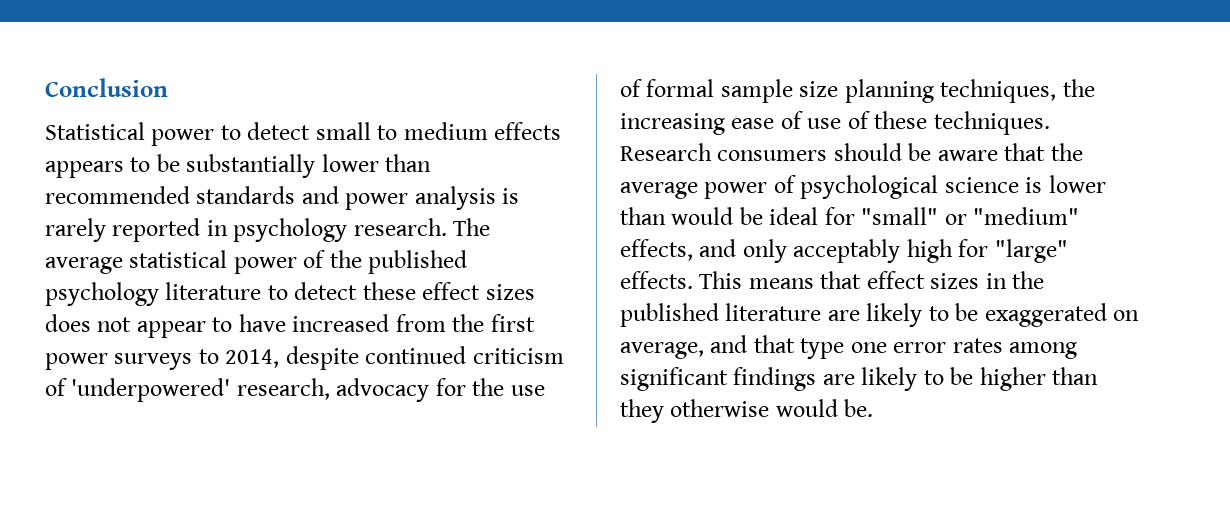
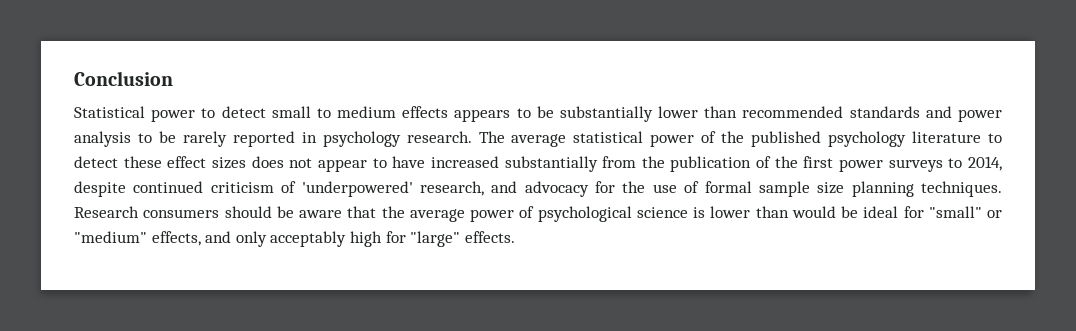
- Statistical power to detect small to medium effects appears to be substantially lower than recommended standards and power analysis is rarely reported in psychology research.
+ Statistical power to detect small to medium effects appears to be substantially lower than recommended standards and power analysis to be rarely reported in psychology research.
- The average statistical power of the published psychology literature to detect these effect sizes does not appear to have increased from the first power surveys to 2014, despite continued criticism of 'underpowered' research, advocacy for the use of formal sample size planning techniques, the increasing ease of use of these techniques.
+ The average statistical power of the published psychology literature to detect these effect sizes does not appear to have increased substantially from the publication of the first power surveys to 2014, despite continued criticism of 'underpowered' research, and advocacy for the use of formal sample size planning techniques.
- This means that effect sizes in the published literature are likely to be exaggerated on average, and that type one error rates among significant findings are likely to be higher than they otherwise would be.

